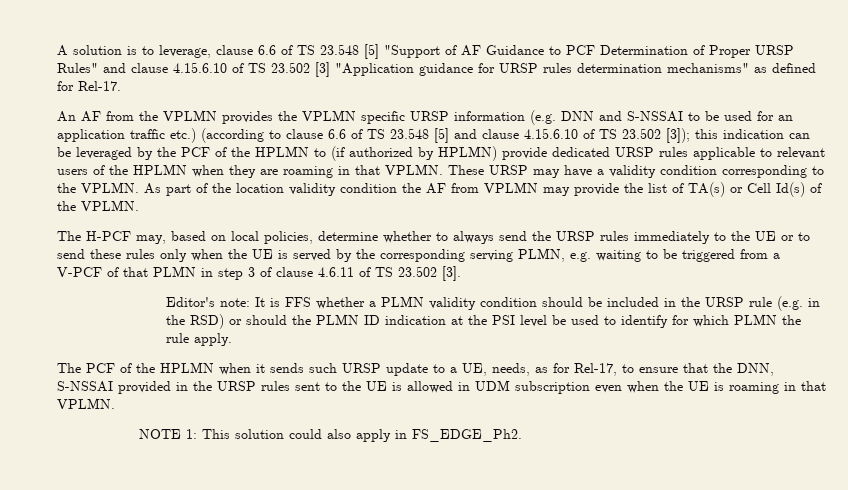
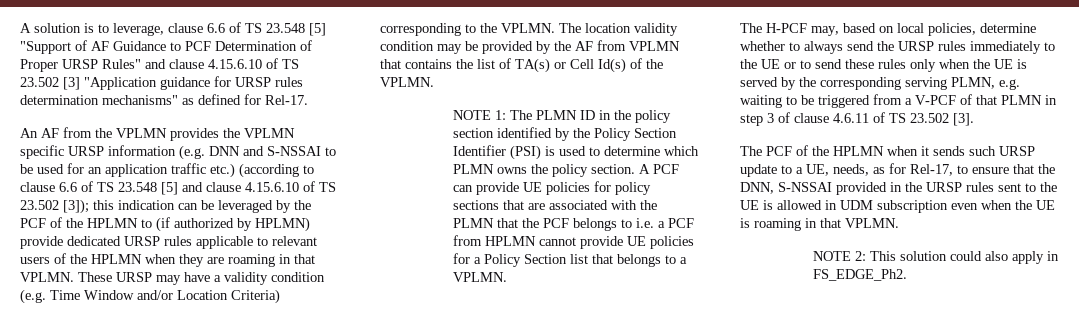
- These URSP may have a validity condition corresponding to the VPLMN. As part of the location validity condition the AF from VPLMN may provide the list of TA(s) or Cell Id(s) of the VPLMN.
+ These URSP may have a validity condition (e.g. Time Window and/or Location Criteria) corresponding to the VPLMN. The location validity condition may be provided by the AF from VPLMN that contains the list of TA(s) or Cell Id(s) of the VPLMN.
+ NOTE 1: The PLMN ID in the policy section identified by the Policy Section Identifier (PSI) is used to determine which PLMN owns the policy section. A PCF can provide UE policies for policy sections that are associated with the PLMN that the PCF belongs to i.e. a PCF from HPLMN cannot provide UE policies for a Policy Section list that belongs to a VPLMN.
- Editor's note: It is FFS whether a PLMN validity condition should be included in the URSP rule (e.g. in the RSD) or should the PLMN ID indication at the PSI level be used to identify for which PLMN the rule apply.
- NOTE 1: This solution could also apply in FS_EDGE_Ph2.
+ NOTE 2: This solution could also apply in FS_EDGE_Ph2.

